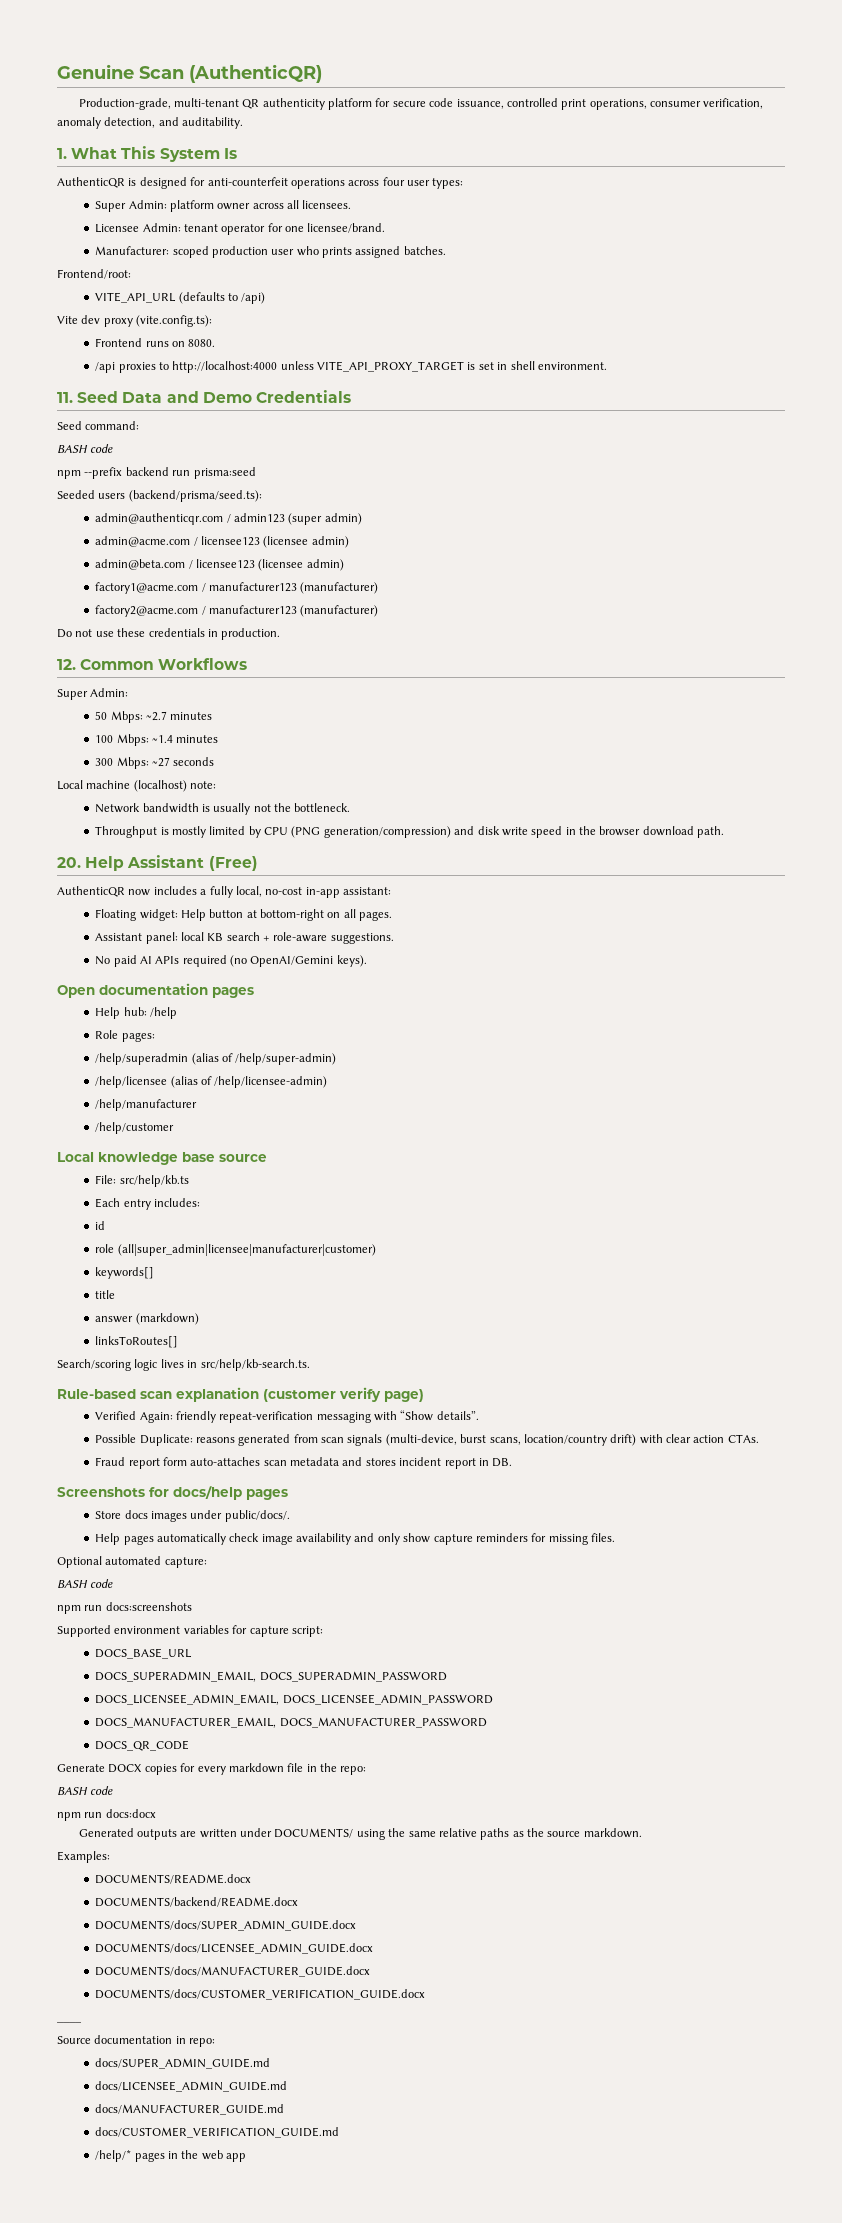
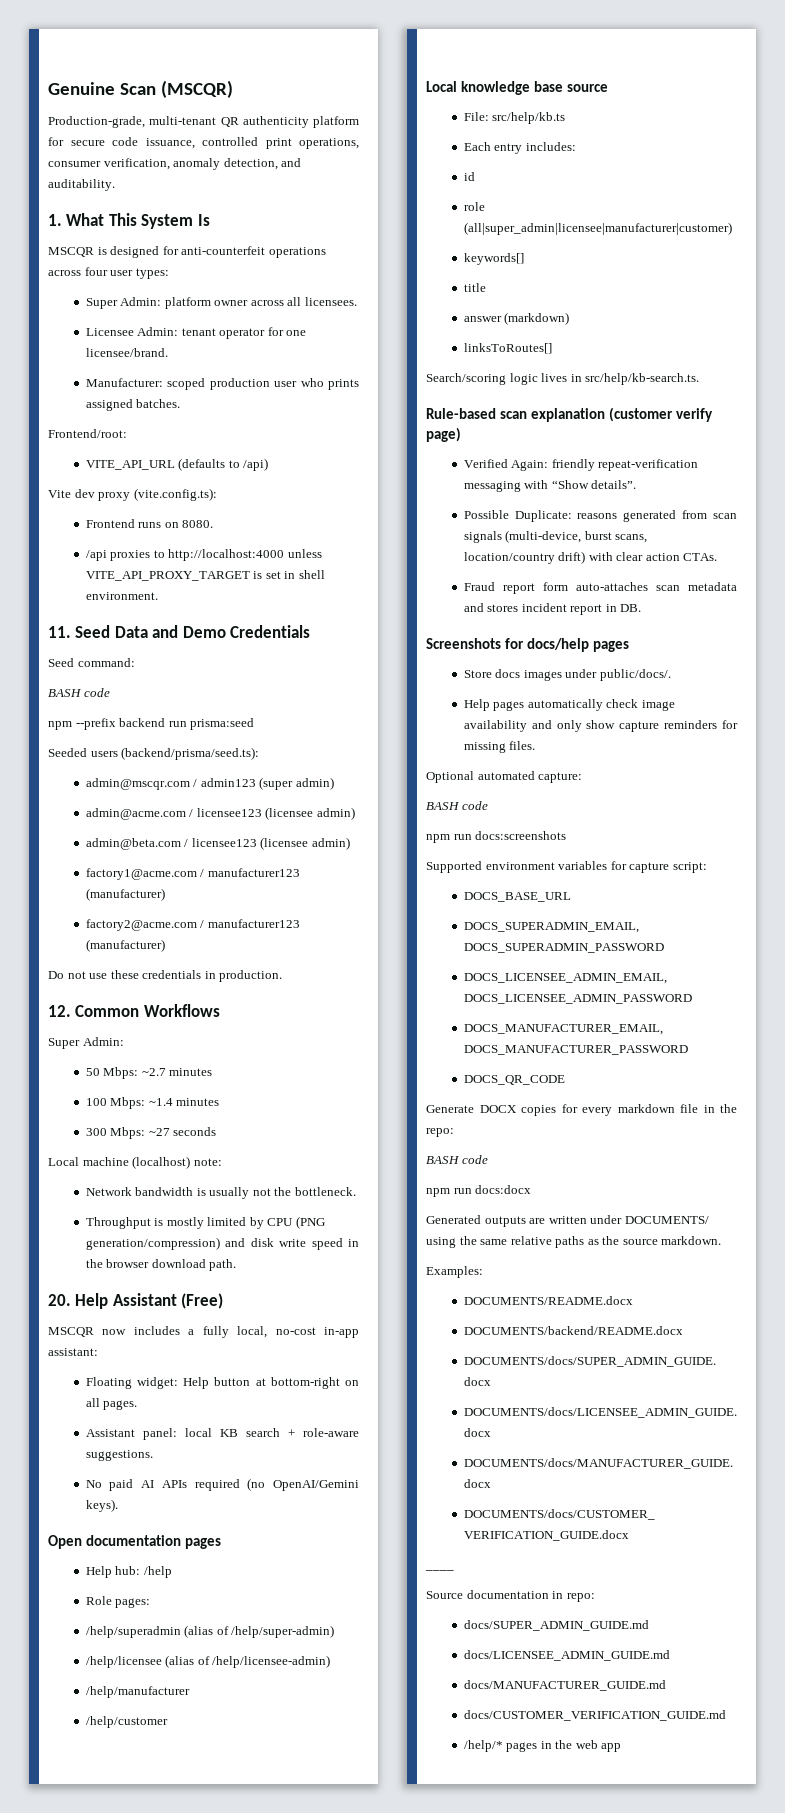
- Genuine Scan (AuthenticQR)
+ Genuine Scan (MSCQR)
- AuthenticQR is designed for anti-counterfeit operations across four user types:
+ MSCQR is designed for anti-counterfeit operations across four user types:
- admin@authenticqr.com / admin123 (super admin)
+ admin@mscqr.com / admin123 (super admin)
- AuthenticQR now includes a fully local, no-cost in-app assistant:
+ MSCQR now includes a fully local, no-cost in-app assistant:

